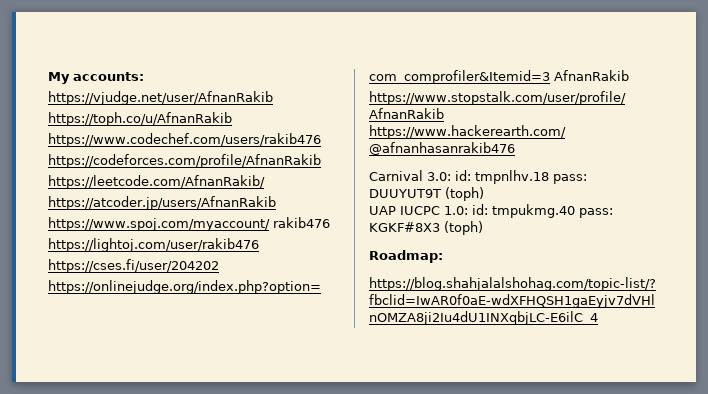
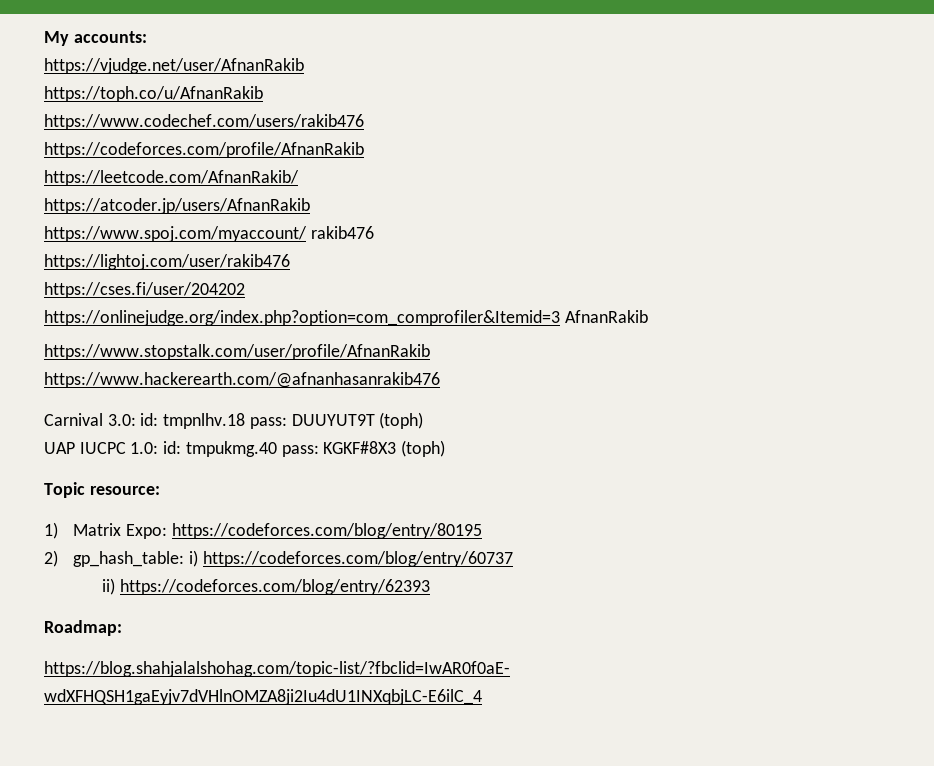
+ Topic resource:
+ 1) Matrix Expo: https://codeforces.com/blog/entry/80195
+ 2) gp_hash_table: i) https://codeforces.com/blog/entry/60737
+ ii) https://codeforces.com/blog/entry/62393

